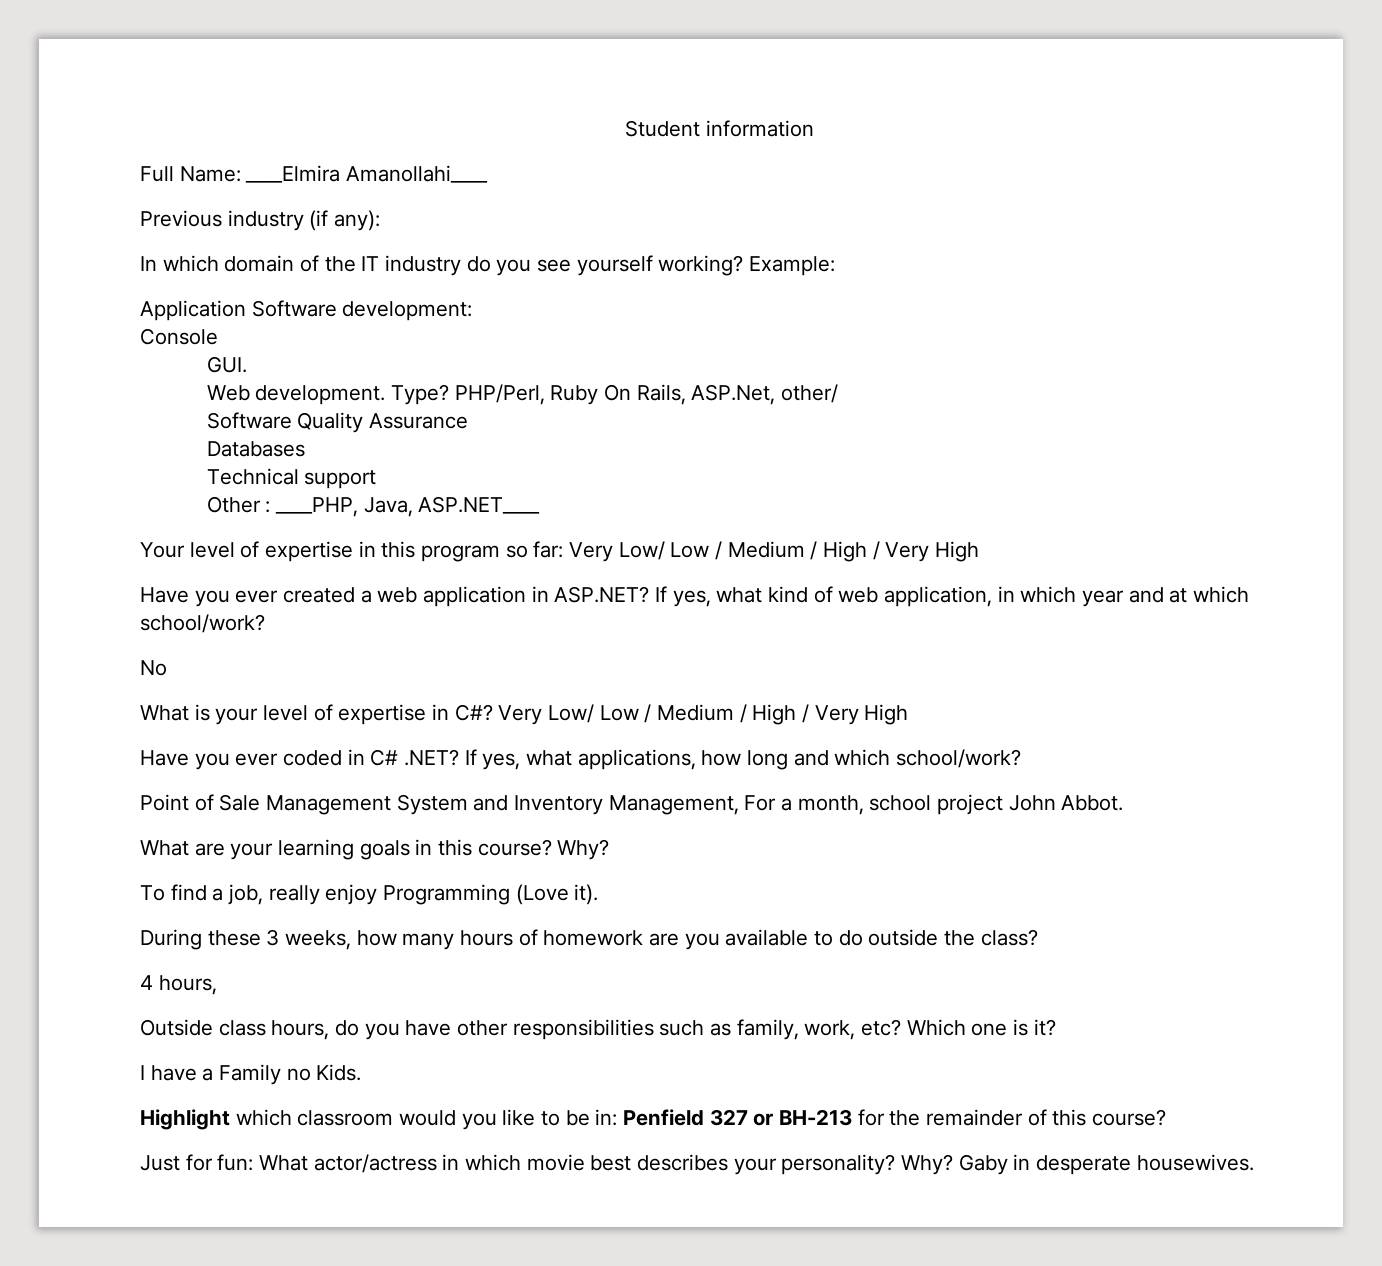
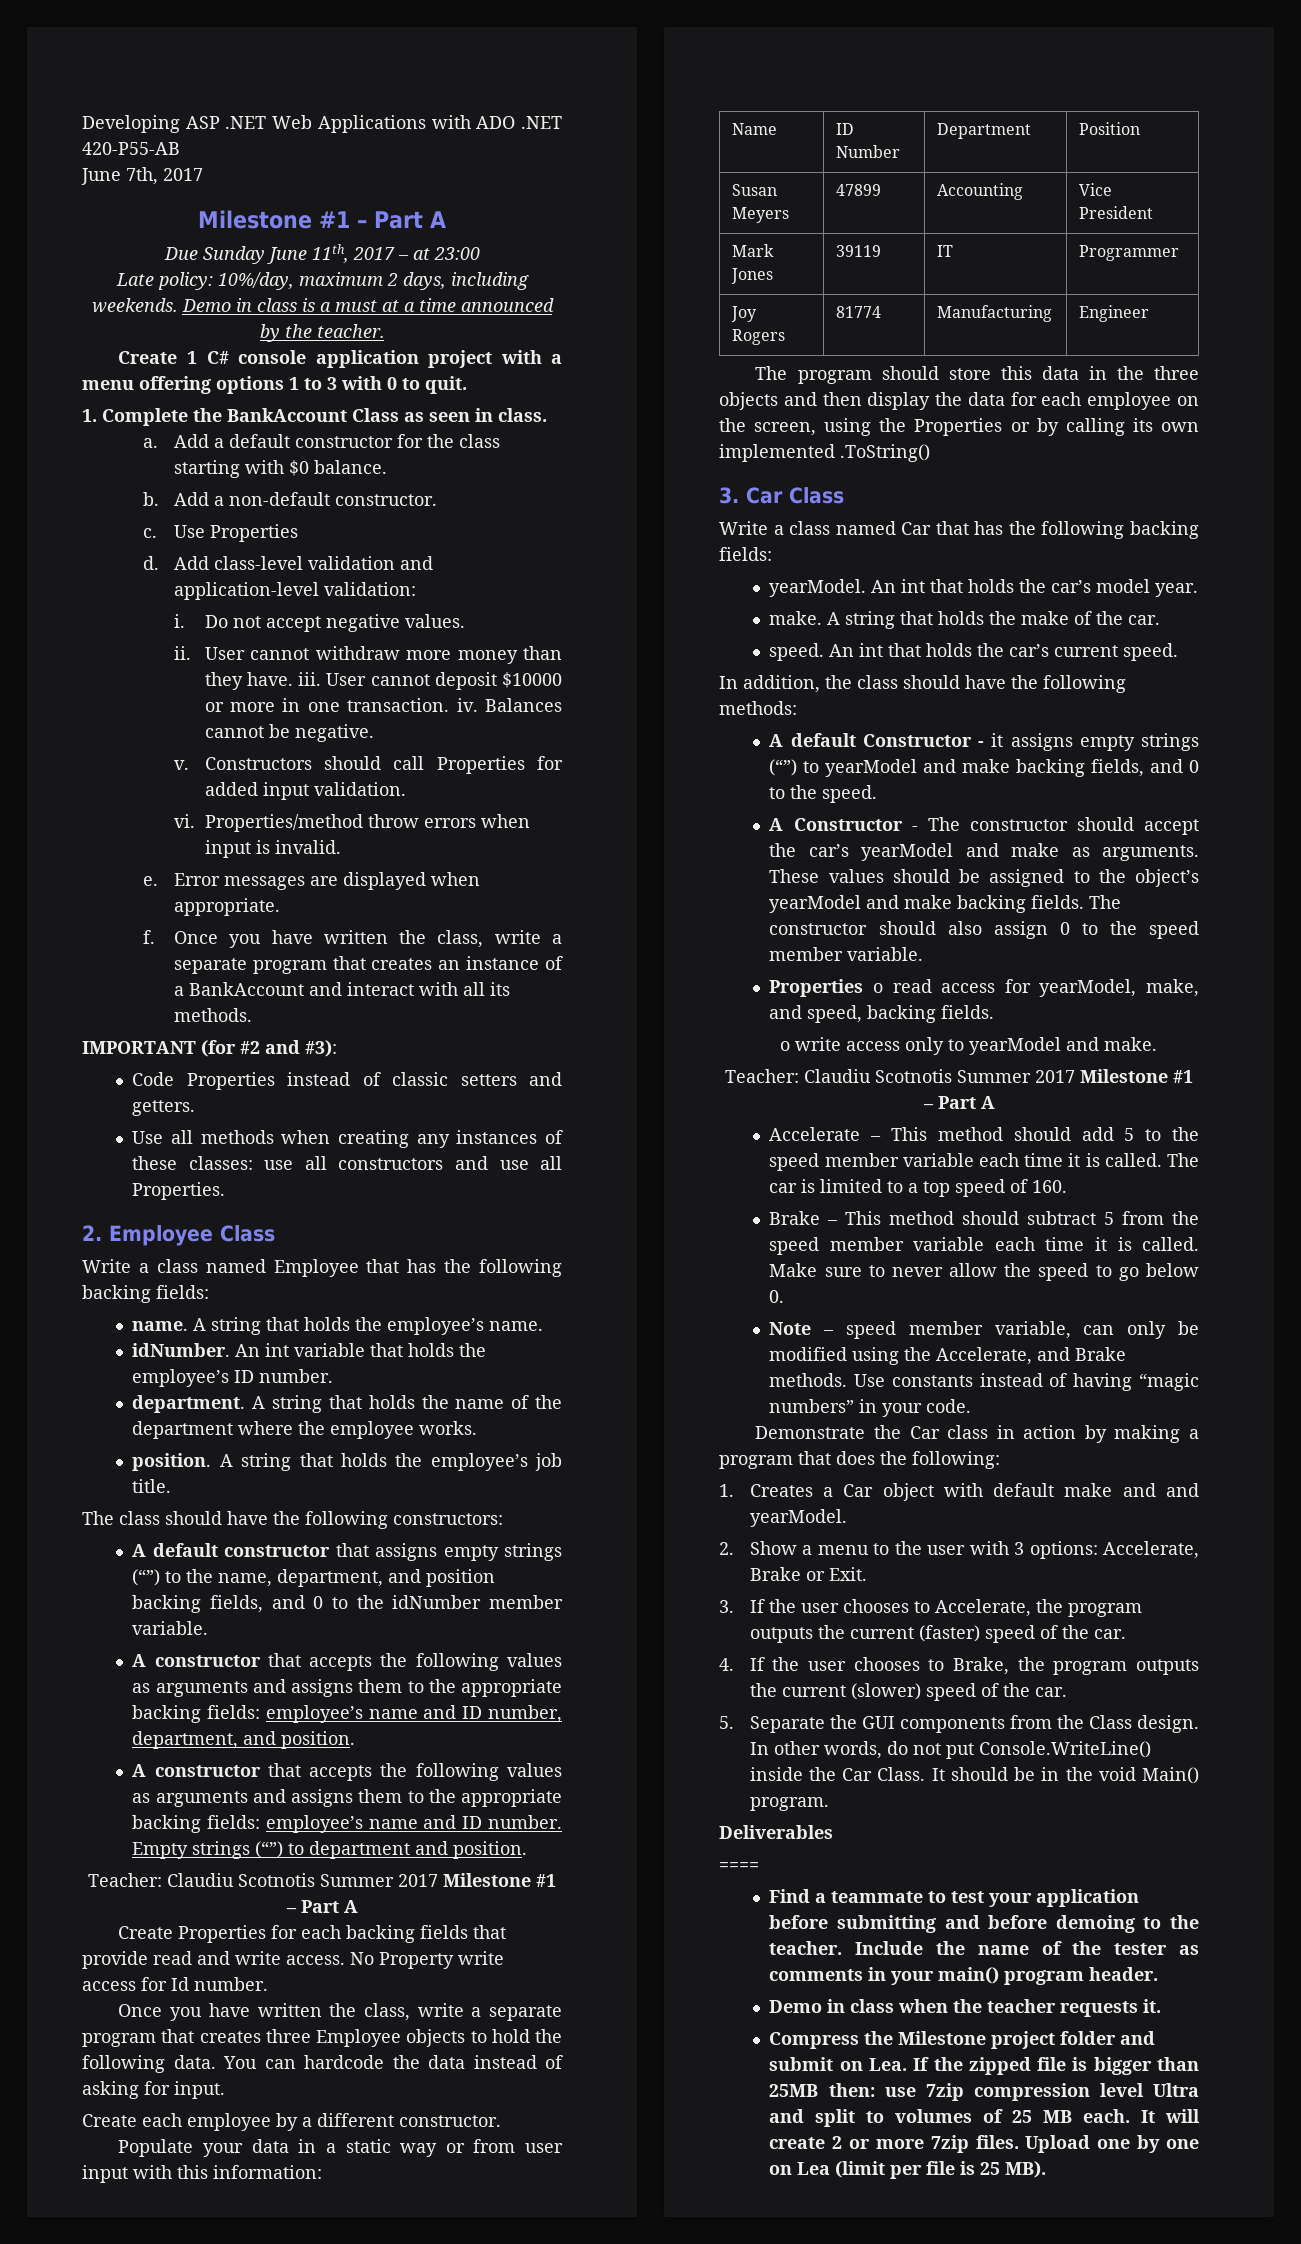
- Student information
- Full Name: ____Elmira Amanollahi____
- Previous industry (if any):
- In which domain of the IT industry do you see yourself working? Example:
- Application Software development:
- Console
- GUI.
- Web development. Type? PHP/Perl, Ruby On Rails, ASP.Net, other/
- Software Quality Assurance
- Databases
- Technical support
- Other : ____PHP, Java, ASP.NET____
- Your level of expertise in this program so far: Very Low/ Low / Medium / High / Very High
- Have you ever created a web application in ASP.NET? If yes, what kind of web application, in which year and at which school/work?
- No
- What is your level of expertise in C#? Very Low/ Low / Medium / High / Very High
- Have you ever coded in C# .NET? If yes, what applications, how long and which school/work?
- Point of Sale Management System and Inventory Management, For a month, school project John Abbot.
- What are your learning goals in this course? Why?
- To find a job, really enjoy Programming (Love it).
- During these 3 weeks, how many hours of homework are you available to do outside the class?
- 4 hours,
- Outside class hours, do you have other responsibilities such as family, work, etc? Which one is it?
- I have a Family no Kids.
- Highlight which classroom would you like to be in: Penfield 327 or BH-213 for the remainder of this course?
- Just for fun: What actor/actress in which movie best describes your personality? Why? Gaby in desperate housewives.
+ Developing ASP .NET Web Applications with ADO .NET 420-P55-AB
+ June 7th, 2017
+ Milestone #1 – Part A
+ Due Sunday June 11th, 2017 – at 23:00
+ Late policy: 10%/day, maximum 2 days, including weekends. Demo in class is a must at a time announced by the teacher.
+ Create 1 C# console application project with a menu offering options 1 to 3 with 0 to quit.
+ 1. Complete the BankAccount Class as seen in class.
+ a. Add a default constructor for the class starting with $0 balance.
+ b. Add a non-default constructor.
+ c. Use Properties
+ d. Add class-level validation and application-level validation:
+ i. Do not accept negative values.
+ ii. User cannot withdraw more money than they have. iii. User cannot deposit $10000 or more in one transaction. iv. Balances cannot be negative.
+ v. Constructors should call Properties for added input validation.
+ vi. Properties/method throw errors when input is invalid.
+ e. Error messages are displayed when appropriate.
+ f. Once you have written the class, write a separate program that creates an instance of a BankAccount and interact with all its methods.
+ IMPORTANT (for #2 and #3):
+ Code Properties instead of classic setters and getters.
+ Use all methods when creating any instances of these classes: use all constructors and use all Properties.
+ 2. Employee Class
+ Write a class named Employee that has the following backing fields:
+ name. A string that holds the employee’s name.
+ idNumber. An int variable that holds the employee’s ID number.
+ department. A string that holds the name of the department where the employee works.
+ position. A string that holds the employee’s job title.
+ The class should have the following constructors:
+ A default constructor that assigns empty strings (“”) to the name, department, and position backing fields, and 0 to the idNumber member variable.
+ A constructor that accepts the following values as arguments and assigns them to the appropriate backing fields: employee’s name and ID number, department, and position.
+ A constructor that accepts the following values as arguments and assigns them to the appropriate backing fields: employee’s name and ID number. Empty strings (“”) to department and position.
+ Teacher: Claudiu Scotnotis Summer 2017 Milestone #1 – Part A
+ Create Properties for each backing fields that provide read and write access. No Property write access for Id number.
+ Once you have written the class, write a separate program that creates three Employee objects to hold the following data. You can hardcode the data instead of asking for input.
+ Create each employee by a different constructor.
+ Populate your data in a static way or from user input with this information:
+ Name | ID Number | Department | Position
+ Susan Meyers | 47899 | Accounting | Vice President
+ Mark Jones | 39119 | IT | Programmer
+ Joy Rogers | 81774 | Manufacturing | Engineer
+ The program should store this data in the three objects and then display the data for each employee on the screen, using the Properties or by calling its own implemented .ToString()
+ 3. Car Class
+ Write a class named Car that has the following backing fields:
+ yearModel. An int that holds the car’s model year.
+ make. A string that holds the make of the car.
+ speed. An int that holds the car’s current speed.
+ In addition, the class should have the following methods:
+ A default Constructor - it assigns empty strings (“”) to yearModel and make backing fields, and 0 to the speed.
+ A Constructor - The constructor should accept the car’s yearModel and make as arguments. These values should be assigned to the object’s yearModel and make backing fields. The constructor should also assign 0 to the speed member variable.
+ Properties o read access for yearModel, make, and speed, backing fields.
+ o write access only to yearModel and make.
+ Teacher: Claudiu Scotnotis Summer 2017 Milestone #1 – Part A
+ Accelerate – This method should add 5 to the speed member variable each time it is called. The car is limited to a top speed of 160.
+ Brake – This method should subtract 5 from the speed member variable each time it is called. Make sure to never allow the speed to go below 0.
+ Note – speed member variable, can only be modified using the Accelerate, and Brake methods. Use constants instead of having “magic numbers” in your code.
+ Demonstrate the Car class in action by making a program that does the following:
+ 1. Creates a Car object with default make and and yearModel.
+ 2. Show a menu to the user with 3 options: Accelerate, Brake or Exit.
+ 3. If the user chooses to Accelerate, the program outputs the current (faster) speed of the car.
+ 4. If the user chooses to Brake, the program outputs the current (slower) speed of the car.
+ 5. Separate the GUI components from the Class design. In other words, do not put Console.WriteLine() inside the Car Class. It should be in the void Main() program.
+ Deliverables
+ ====
+ Find a teammate to test your application before submitting and before demoing to the teacher. Include the name of the tester as comments in your main() program header.
+ Demo in class when the teacher requests it.
+ Compress the Milestone project folder and submit on Lea. If the zipped file is bigger than 25MB then: use 7zip compression level Ultra and split to volumes of 25 MB each. It will create 2 or more 7zip files. Upload one by one on Lea (limit per file is 25 MB).

